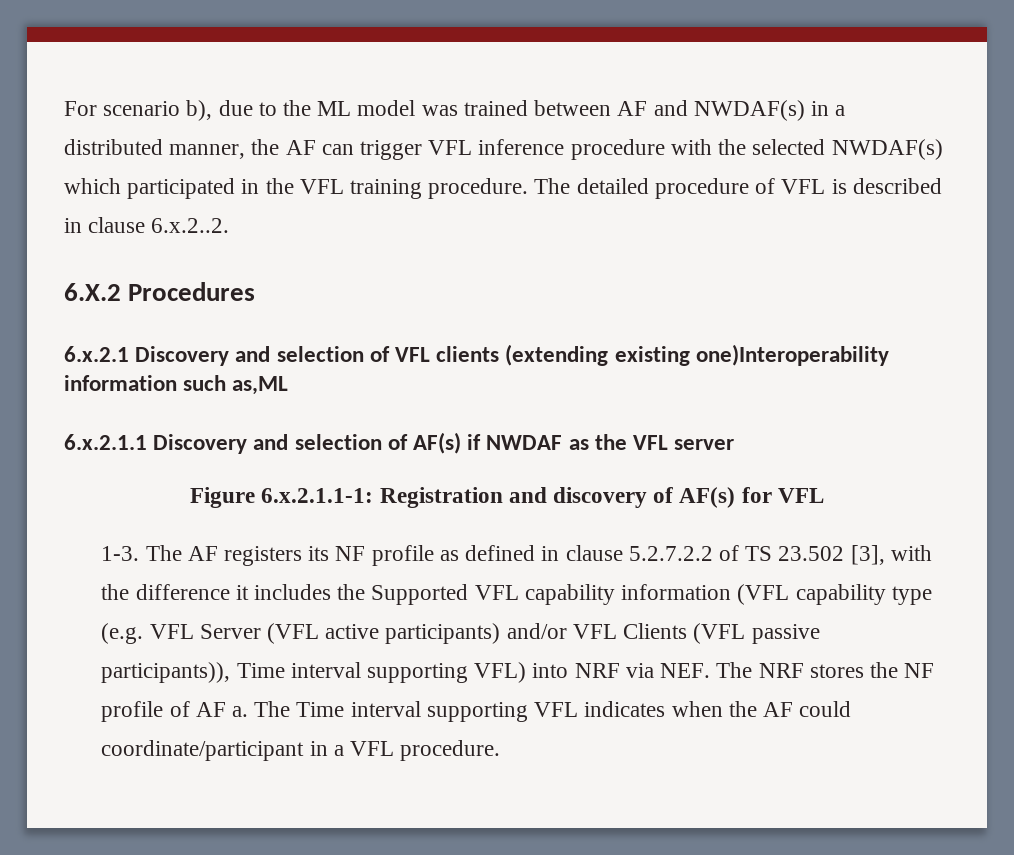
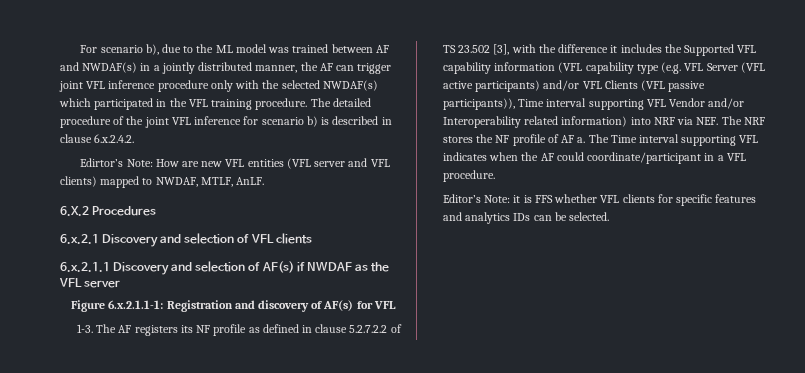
- For scenario b), due to the ML model was trained between AF and NWDAF(s) in a distributed manner, the AF can trigger VFL inference procedure with the selected NWDAF(s) which participated in the VFL training procedure.
+ For scenario b), due to the ML model was trained between AF and NWDAF(s) in a jointly distributed manner, the AF can trigger joint VFL inference procedure only with the selected NWDAF(s) which participated in the VFL training procedure.
- The detailed procedure of VFL is described in clause 6.x.2..2.
+ The detailed procedure of the joint VFL inference for scenario b) is described in clause 6.x.2.4.2.
+ Edirtor’s Note: How are new VFL entities (VFL server and VFL clients) mapped to NWDAF, MTLF, AnLF.
- 6.x.2.1 Discovery and selection of VFL clients (extending existing one)Interoperability information such as,ML
+ 6.x.2.1 Discovery and selection of VFL clients
- The AF registers its NF profile as defined in clause 5.2.7.2.2 of TS 23.502 [3], with the difference it includes the Supported VFL capability information (VFL capability type (e.g. VFL Server (VFL active participants) and/or VFL Clients (VFL passive participants)), Time interval supporting VFL) into NRF via NEF. The NRF stores the NF profile of AF a.
+ The AF registers its NF profile as defined in clause 5.2.7.2.2 of TS 23.502 [3], with the difference it includes the Supported VFL capability information (VFL capability type (e.g. VFL Server (VFL active participants) and/or VFL Clients (VFL passive participants)), Time interval supporting VFL Vendor and/or Interoperability related information) into NRF via NEF. The NRF stores the NF profile of AF a.
+ Editor’s Note: it is FFS whether VFL clients for specific features and analytics IDs can be selected.

